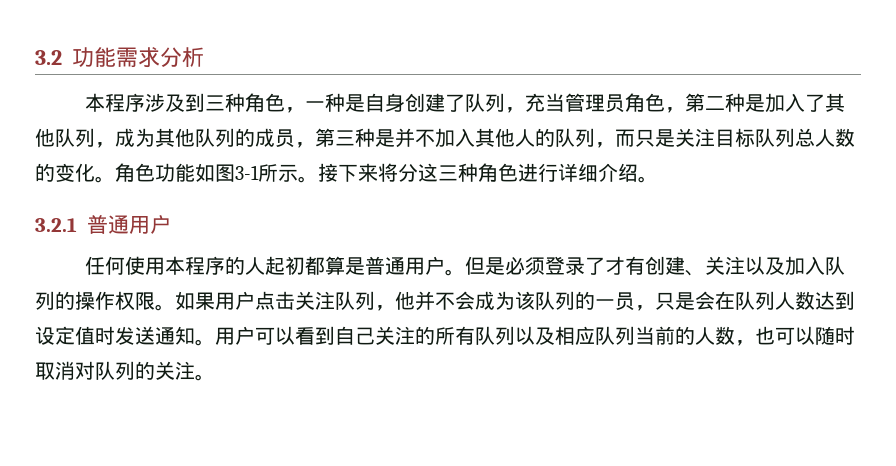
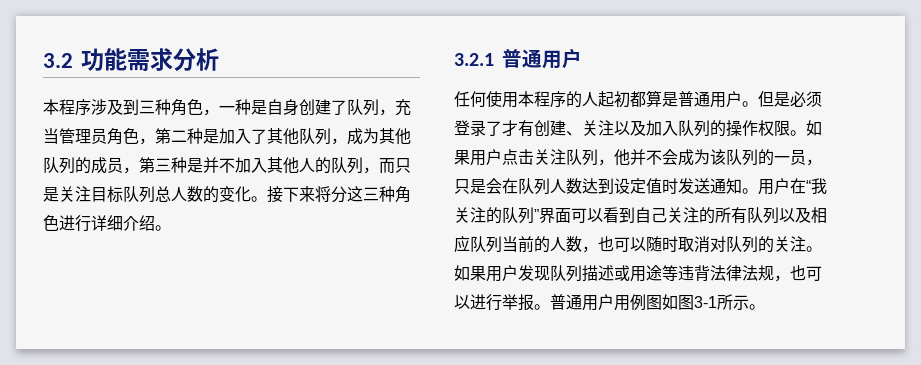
- 角色功能如图3-1所示。
- 用户可以看到自己关注的所有队列以及相应队列当前的人数，也可以随时取消对队列的关注。
+ 用户在“我关注的队列”界面可以看到自己关注的所有队列以及相应队列当前的人数，也可以随时取消对队列的关注。
+ 如果用户发现队列描述或用途等违背法律法规，也可以进行举报。普通用户用例图如图3-1所示。

